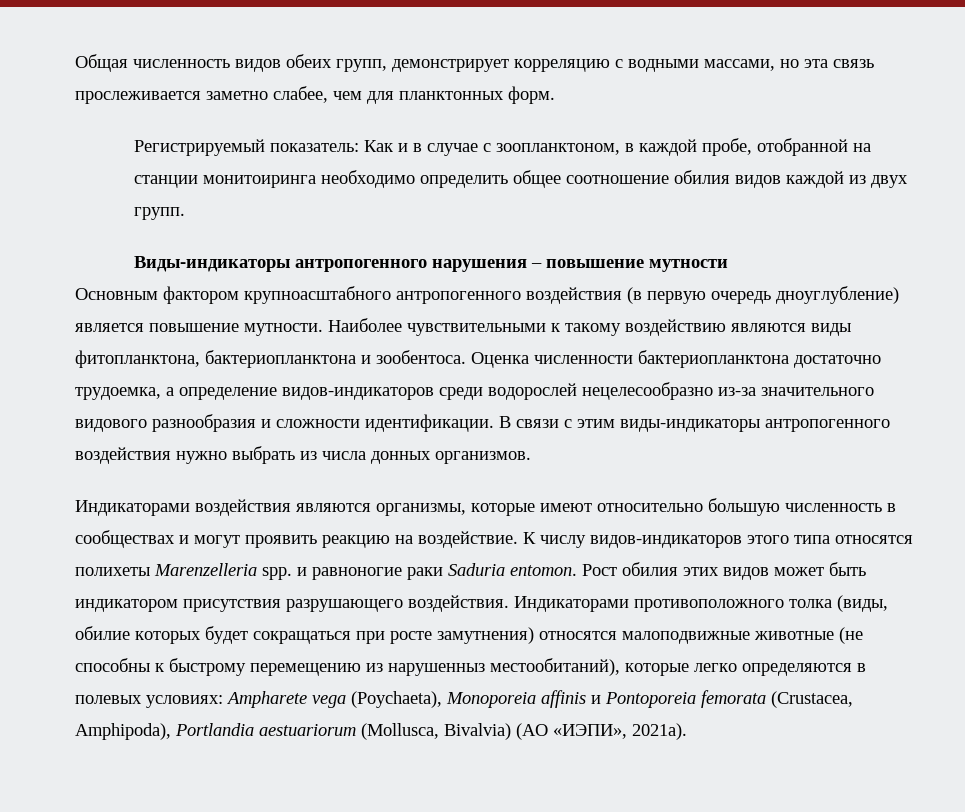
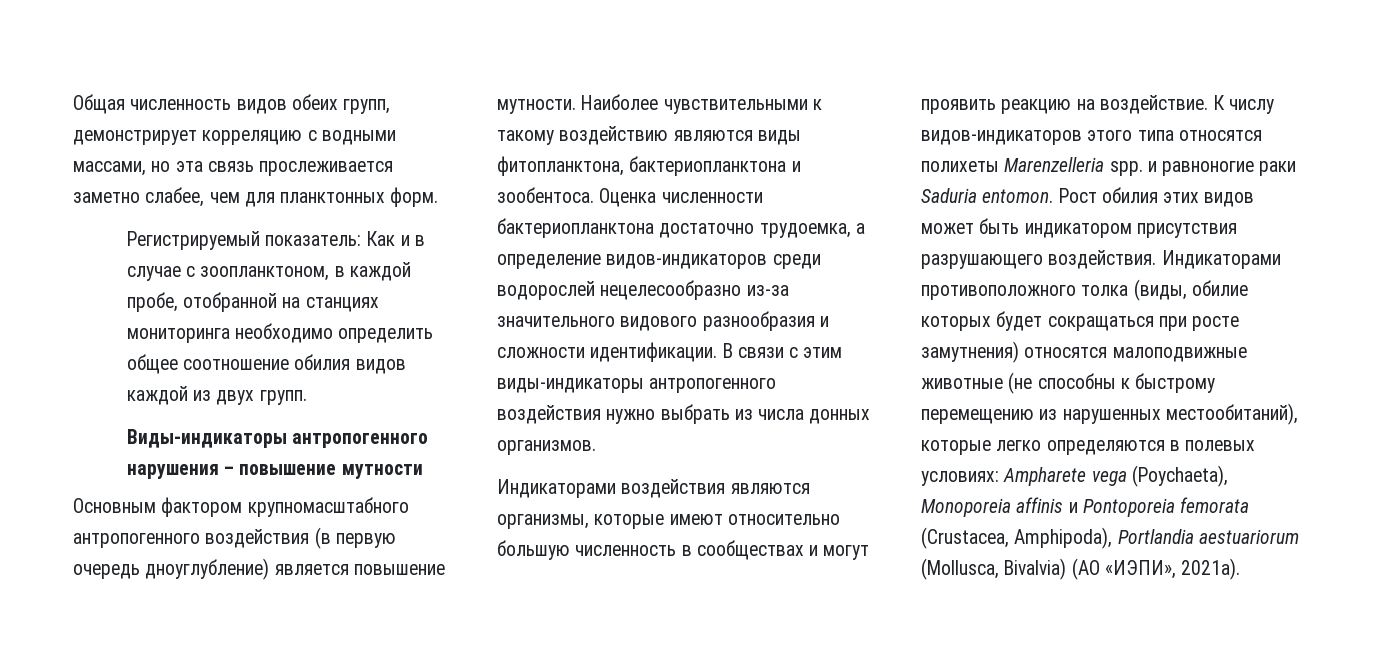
- Регистрируемый показатель: Как и в случае с зоопланктоном, в каждой пробе, отобранной на станции монитоиринга необходимо определить общее соотношение обилия видов каждой из двух групп.
+ Регистрируемый показатель: Как и в случае с зоопланктоном, в каждой пробе, отобранной на станциях мониторинга необходимо определить общее соотношение обилия видов каждой из двух групп.
- Основным фактором крупноасштабного антропогенного воздействия (в первую очередь дноуглубление) является повышение мутности.
+ Основным фактором крупномасштабного антропогенного воздействия (в первую очередь дноуглубление) является повышение мутности.
- Индикаторами противоположного толка (виды, обилие которых будет сокращаться при росте замутнения) относятся малоподвижные животные (не способны к быстрому перемещению из нарушенныз местообитаний), которые легко определяются в полевых условиях: Ampharete vega (Poychaeta), Monoporeia affinis и Pontoporeia femorata (Crustacea, Amphipoda), Portlandia aestuariorum (Mollusca, Bivalvia) (АО «ИЭПИ», 2021a).
+ Индикаторами противоположного толка (виды, обилие которых будет сокращаться при росте замутнения) относятся малоподвижные животные (не способны к быстрому перемещению из нарушенных местообитаний), которые легко определяются в полевых условиях: Ampharete vega (Poychaeta), Monoporeia affinis и Pontoporeia femorata (Crustacea, Amphipoda), Portlandia aestuariorum (Mollusca, Bivalvia) (АО «ИЭПИ», 2021a).

